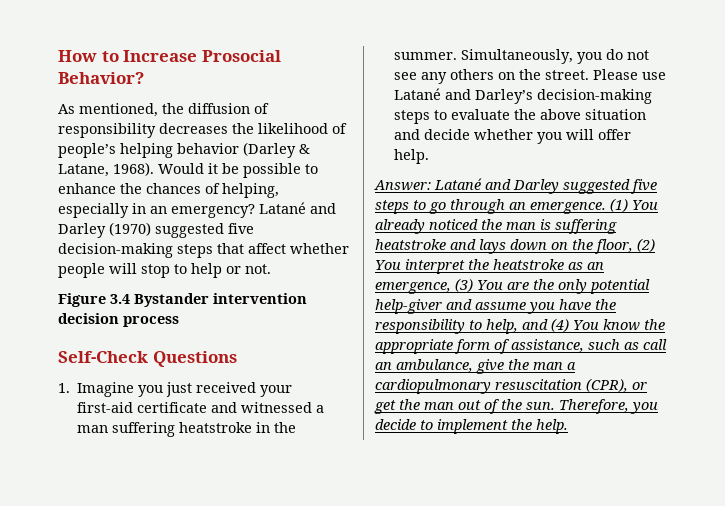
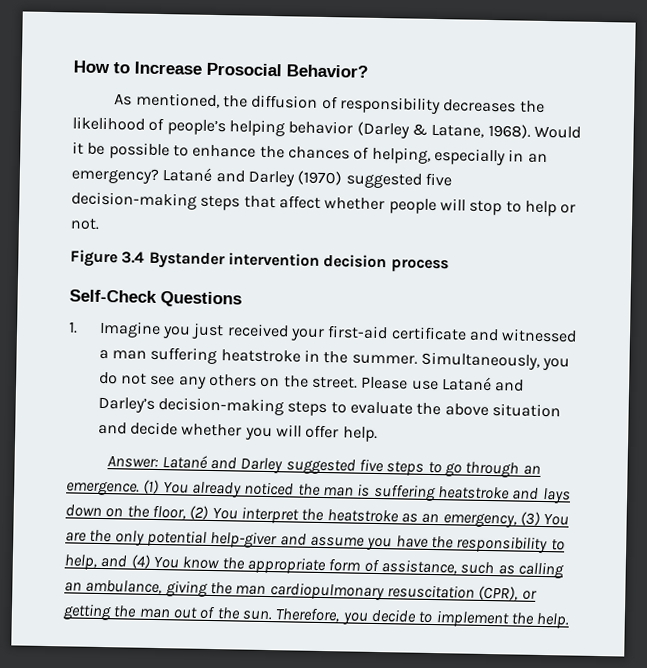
- (1) You already noticed the man is suffering heatstroke and lays down on the floor, (2) You interpret the heatstroke as an emergence, (3) You are the only potential help-giver and assume you have the responsibility to help, and (4) You know the appropriate form of assistance, such as call an ambulance, give the man a cardiopulmonary resuscitation (CPR), or get the man out of the sun.
+ (1) You already noticed the man is suffering heatstroke and lays down on the floor, (2) You interpret the heatstroke as an emergency, (3) You are the only potential help-giver and assume you have the responsibility to help, and (4) You know the appropriate form of assistance, such as calling an ambulance, giving the man cardiopulmonary resuscitation (CPR), or getting the man out of the sun.

